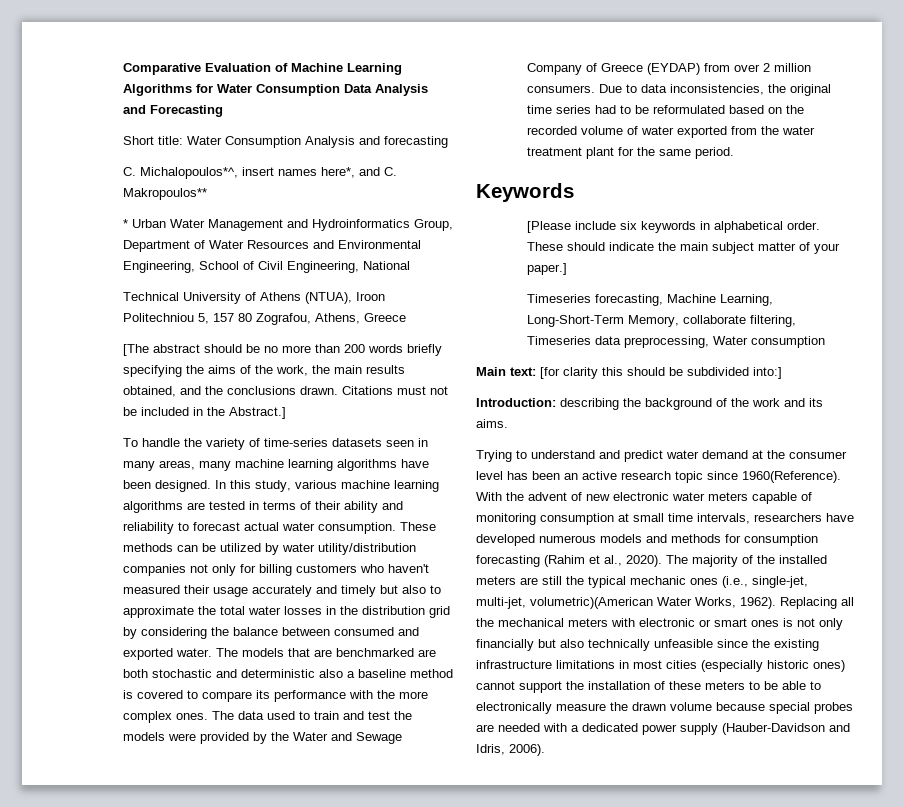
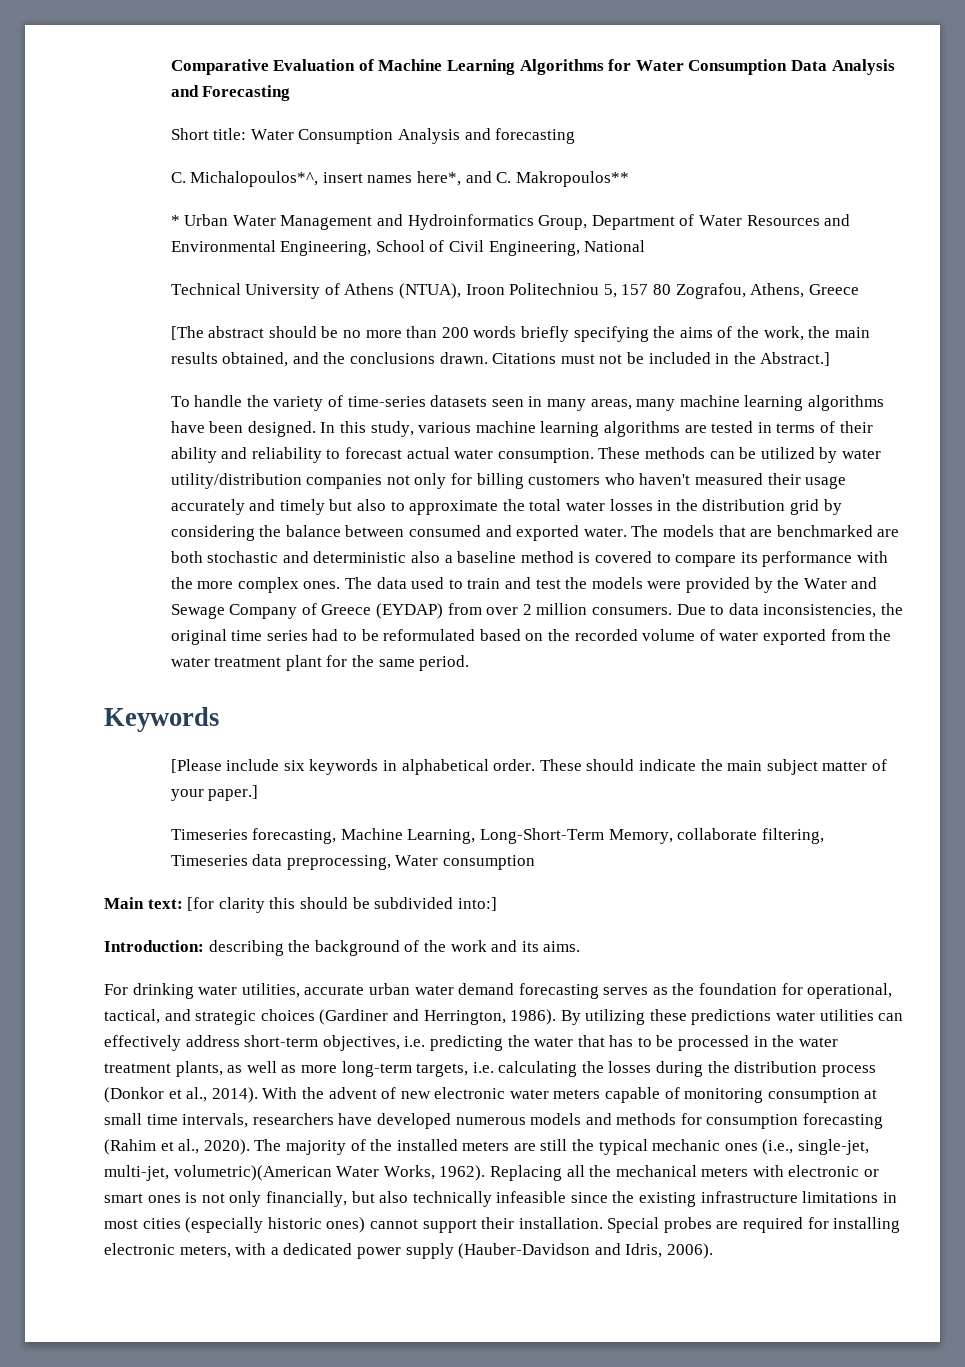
- Trying to understand and predict water demand at the consumer level has been an active research topic since 1960(Reference).
+ For drinking water utilities, accurate urban water demand forecasting serves as the foundation for operational, tactical, and strategic choices (Gardiner and Herrington, 1986). By utilizing these predictions water utilities can effectively address short-term objectives, i.e. predicting the water that has to be processed in the water treatment plants, as well as more long-term targets, i.e. calculating the losses during the distribution process (Donkor et al., 2014).
- Replacing all the mechanical meters with electronic or smart ones is not only financially but also technically unfeasible since the existing infrastructure limitations in most cities (especially historic ones) cannot support the installation of these meters to be able to electronically measure the drawn volume because special probes are needed with a dedicated power supply (Hauber-Davidson and Idris, 2006).
+ Replacing all the mechanical meters with electronic or smart ones is not only financially, but also technically infeasible since the existing infrastructure limitations in most cities (especially historic ones) cannot support their installation. Special probes are required for installing electronic meters, with a dedicated power supply (Hauber-Davidson and Idris, 2006).

